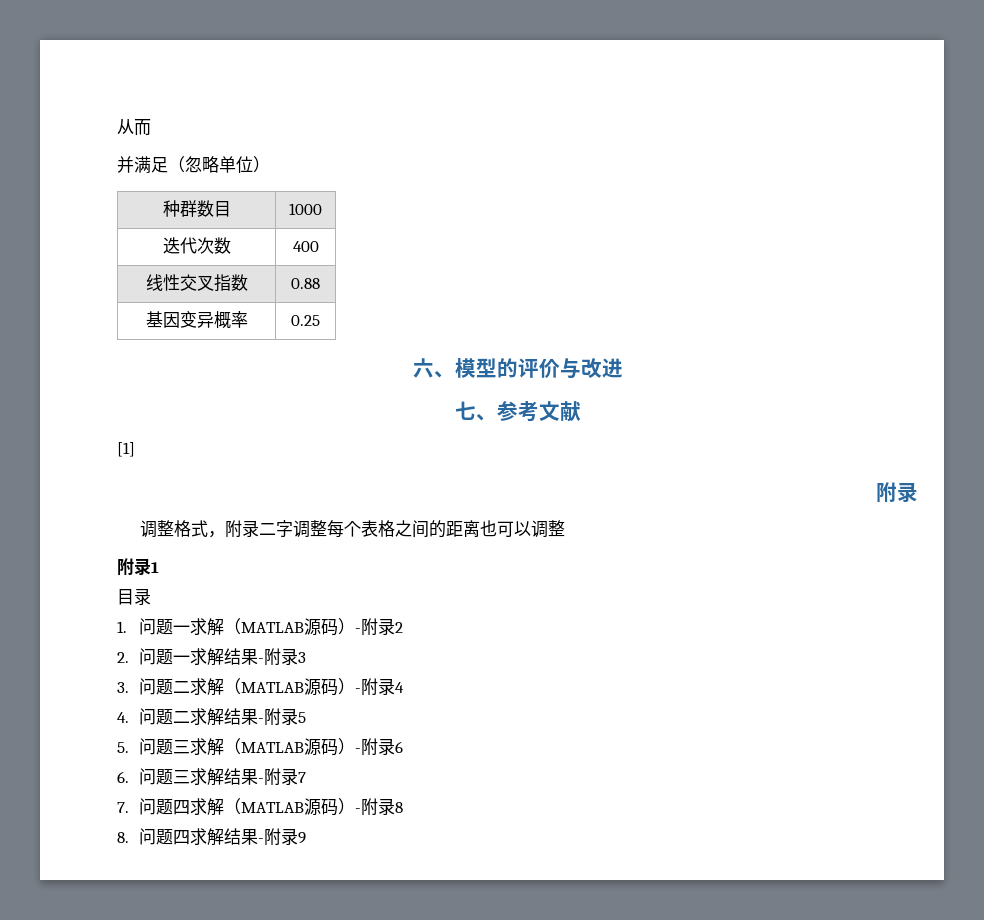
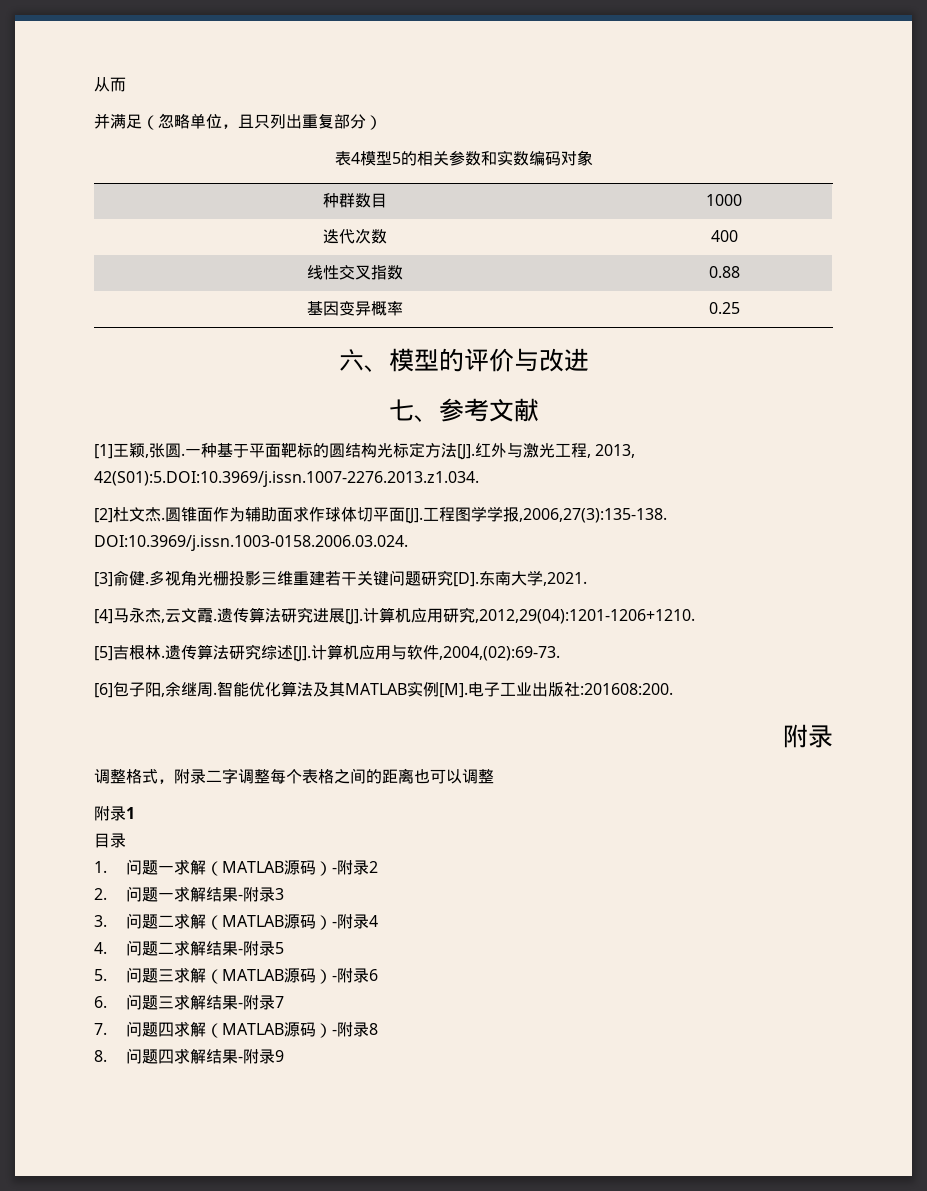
- 并满足（忽略单位）
+ 并满足（忽略单位，且只列出重复部分）
+ 表4模型5的相关参数和实数编码对象
- [1]
+ [1]王颖,张圆.一种基于平面靶标的圆结构光标定方法[J].红外与激光工程, 2013, 42(S01):5.DOI:10.3969/j.issn.1007-2276.2013.z1.034.
+ [2]杜文杰.圆锥面作为辅助面求作球体切平面[J].工程图学学报,2006,27(3):135-138. DOI:10.3969/j.issn.1003-0158.2006.03.024.
+ [3]俞健.多视角光栅投影三维重建若干关键问题研究[D].东南大学,2021.
+ [4]马永杰,云文霞.遗传算法研究进展[J].计算机应用研究,2012,29(04):1201-1206+1210.
+ [5]吉根林.遗传算法研究综述[J].计算机应用与软件,2004,(02):69-73.
+ [6]包子阳,余继周.智能优化算法及其MATLAB实例[M].电子工业出版社:201608:200.

